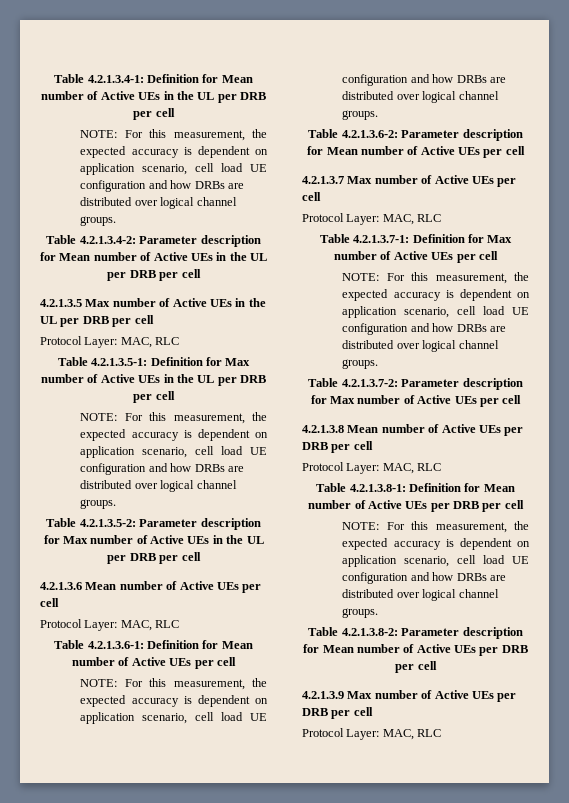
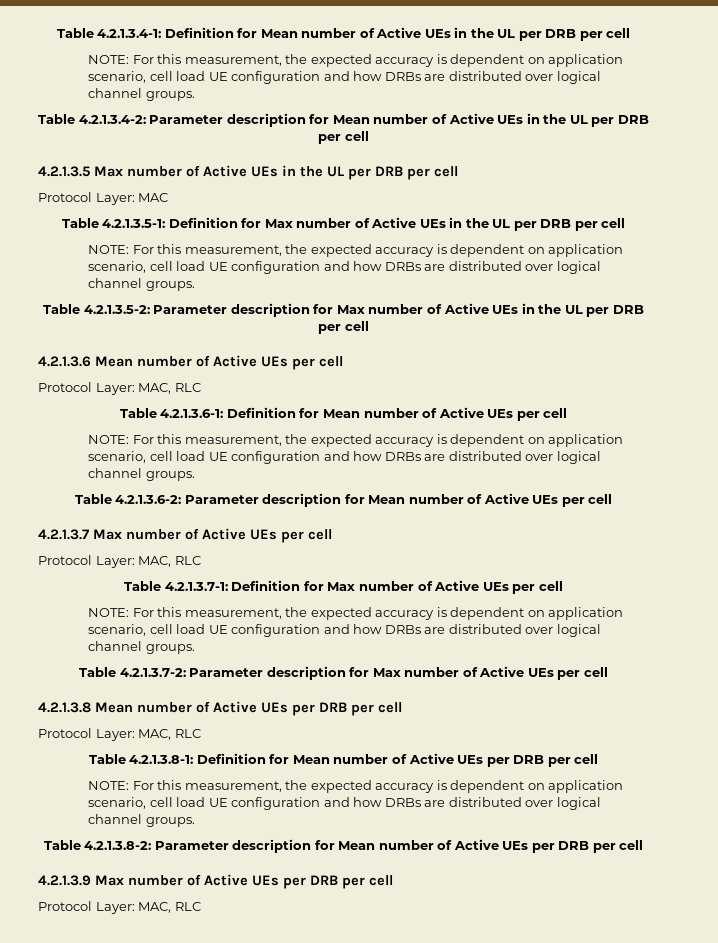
  4.2.1.3.5 Max number of Active UEs in the UL per DRB per cell
- Protocol Layer: MAC, RLC
+ Protocol Layer: MAC

